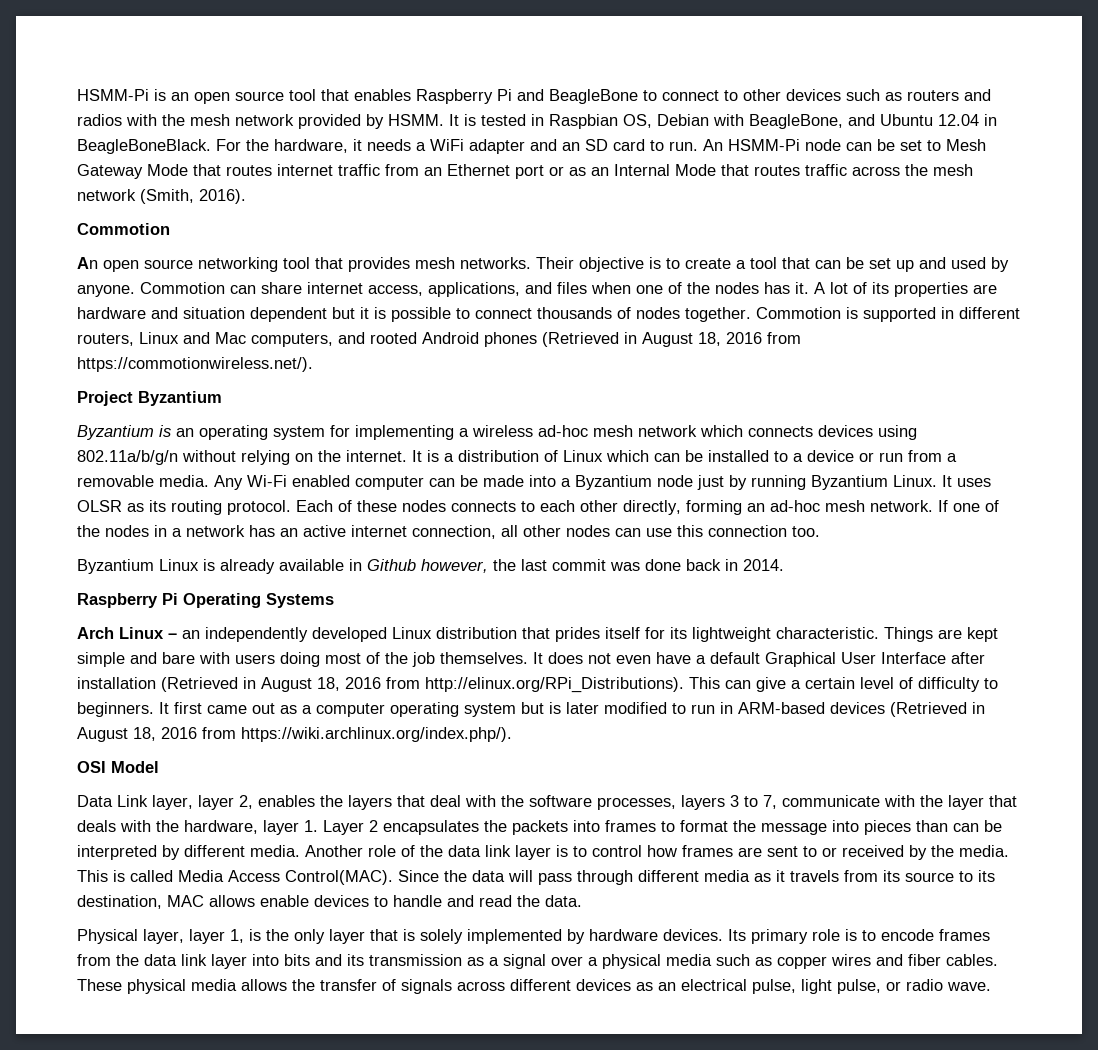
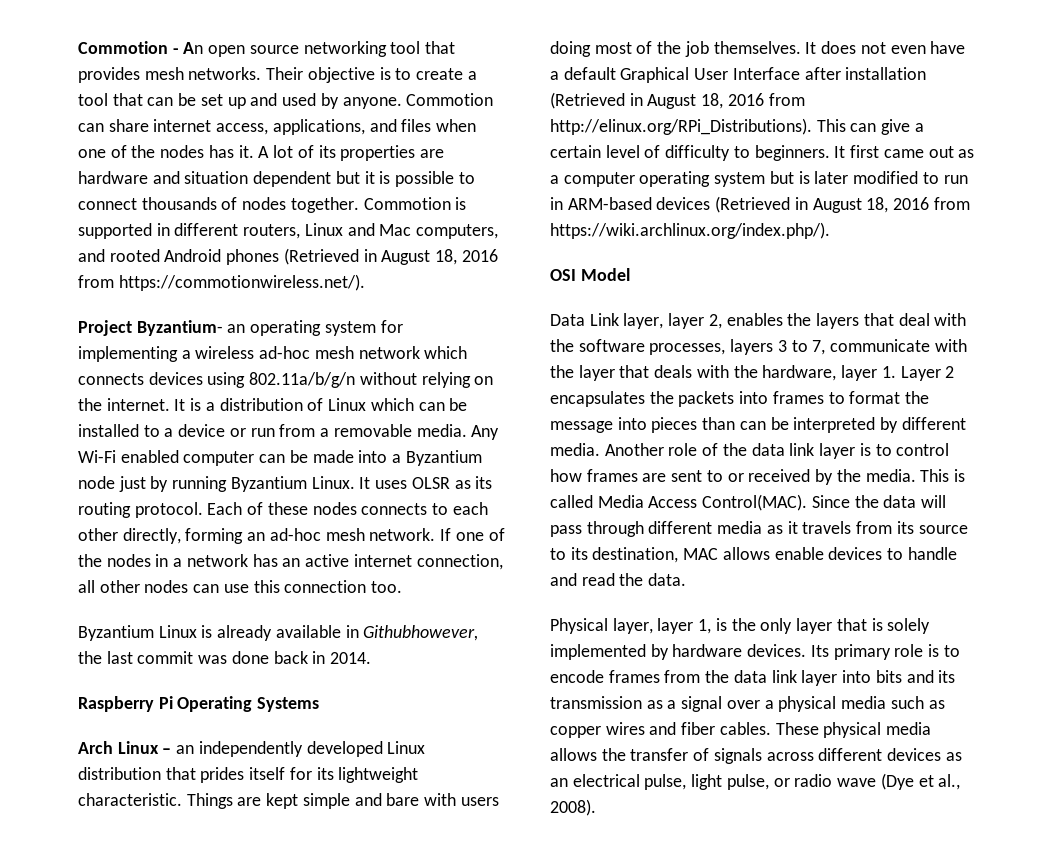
- HSMM-Pi is an open source tool that enables Raspberry Pi and BeagleBone to connect to other devices such as routers and radios with the mesh network provided by HSMM. It is tested in Raspbian OS, Debian with BeagleBone, and Ubuntu 12.04 in BeagleBoneBlack. For the hardware, it needs a WiFi adapter and an SD card to run. An HSMM-Pi node can be set to Mesh Gateway Mode that routes internet traffic from an Ethernet port or as an Internal Mode that routes traffic across the mesh network (Smith, 2016).
- Commotion
- An open source networking tool that provides mesh networks.
+ Commotion - An open source networking tool that provides mesh networks.
- Project Byzantium
- Byzantium is an operating system for implementing a wireless ad-hoc mesh network which connects devices using 802.11a/b/g/n without relying on the internet.
+ Project Byzantium- an operating system for implementing a wireless ad-hoc mesh network which connects devices using 802.11a/b/g/n without relying on the internet.
- Byzantium Linux is already available in Github however, the last commit was done back in 2014.
+ Byzantium Linux is already available in Githubhowever, the last commit was done back in 2014.
- These physical media allows the transfer of signals across different devices as an electrical pulse, light pulse, or radio wave.
+ These physical media allows the transfer of signals across different devices as an electrical pulse, light pulse, or radio wave (Dye et al., 2008).

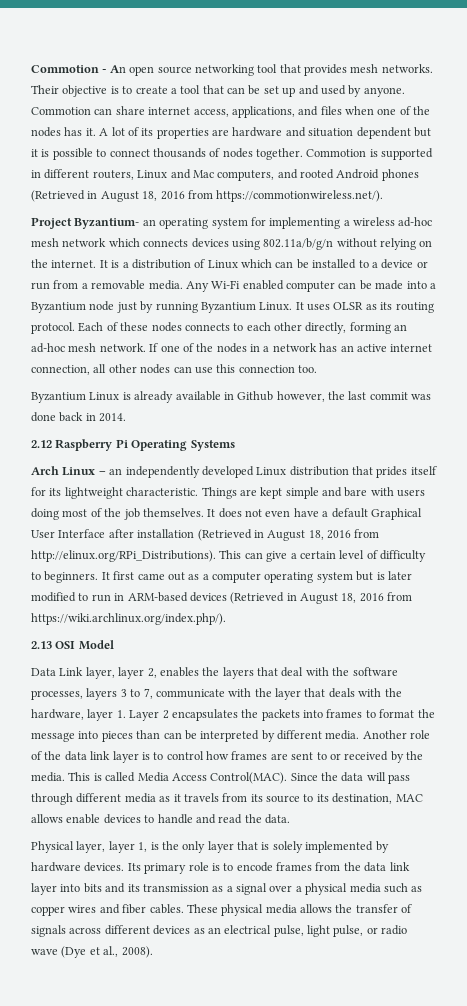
- Byzantium Linux is already available in Githubhowever, the last commit was done back in 2014.
+ Byzantium Linux is already available in Github however, the last commit was done back in 2014.
- Raspberry Pi Operating Systems
+ 2.12 Raspberry Pi Operating Systems
- OSI Model
+ 2.13 OSI Model

